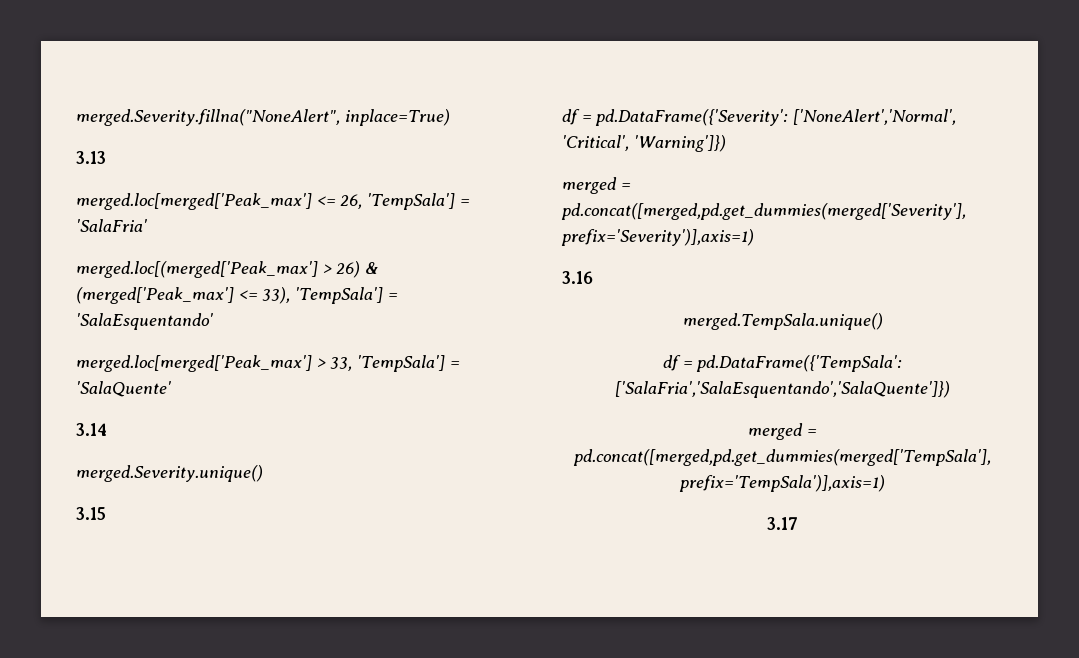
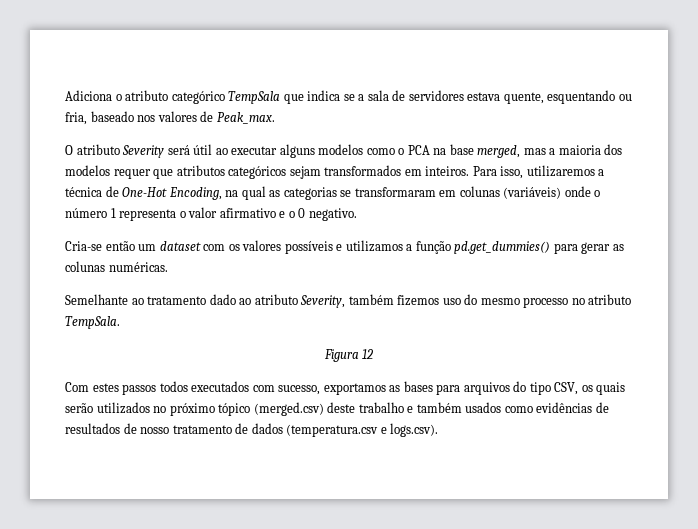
- merged.Severity.fillna("NoneAlert", inplace=True)
- 3.13
- merged.loc[merged['Peak_max'] <= 26, 'TempSala'] = 'SalaFria'
- merged.loc[(merged['Peak_max'] > 26) & (merged['Peak_max'] <= 33), 'TempSala'] = 'SalaEsquentando'
- merged.loc[merged['Peak_max'] > 33, 'TempSala'] = 'SalaQuente'
- 3.14
- merged.Severity.unique()
- 3.15
- df = pd.DataFrame({'Severity': ['NoneAlert','Normal', 'Critical', 'Warning']})
- merged = pd.concat([merged,pd.get_dummies(merged['Severity'], prefix='Severity')],axis=1)
- 3.16
- merged.TempSala.unique()
- df = pd.DataFrame({'TempSala': ['SalaFria','SalaEsquentando','SalaQuente']})
- merged = pd.concat([merged,pd.get_dummies(merged['TempSala'], prefix='TempSala')],axis=1)
- 3.17
+ Adiciona o atributo categórico TempSala que indica se a sala de servidores estava quente, esquentando ou fria, baseado nos valores de Peak_max.
+ O atributo Severity será útil ao executar alguns modelos como o PCA na base merged, mas a maioria dos modelos requer que atributos categóricos sejam transformados em inteiros. Para isso, utilizaremos a técnica de One-Hot Encoding, na qual as categorias se transformaram em colunas (variáveis) onde o número 1 representa o valor afirmativo e o 0 negativo.
+ Cria-se então um dataset com os valores possíveis e utilizamos a função pd.get_dummies() para gerar as colunas numéricas.
+ Semelhante ao tratamento dado ao atributo Severity, também fizemos uso do mesmo processo no atributo TempSala.
+ Figura 12
+ Com estes passos todos executados com sucesso, exportamos as bases para arquivos do tipo CSV, os quais serão utilizados no próximo tópico (merged.csv) deste trabalho e também usados como evidências de resultados de nosso tratamento de dados (temperatura.csv e logs.csv).

